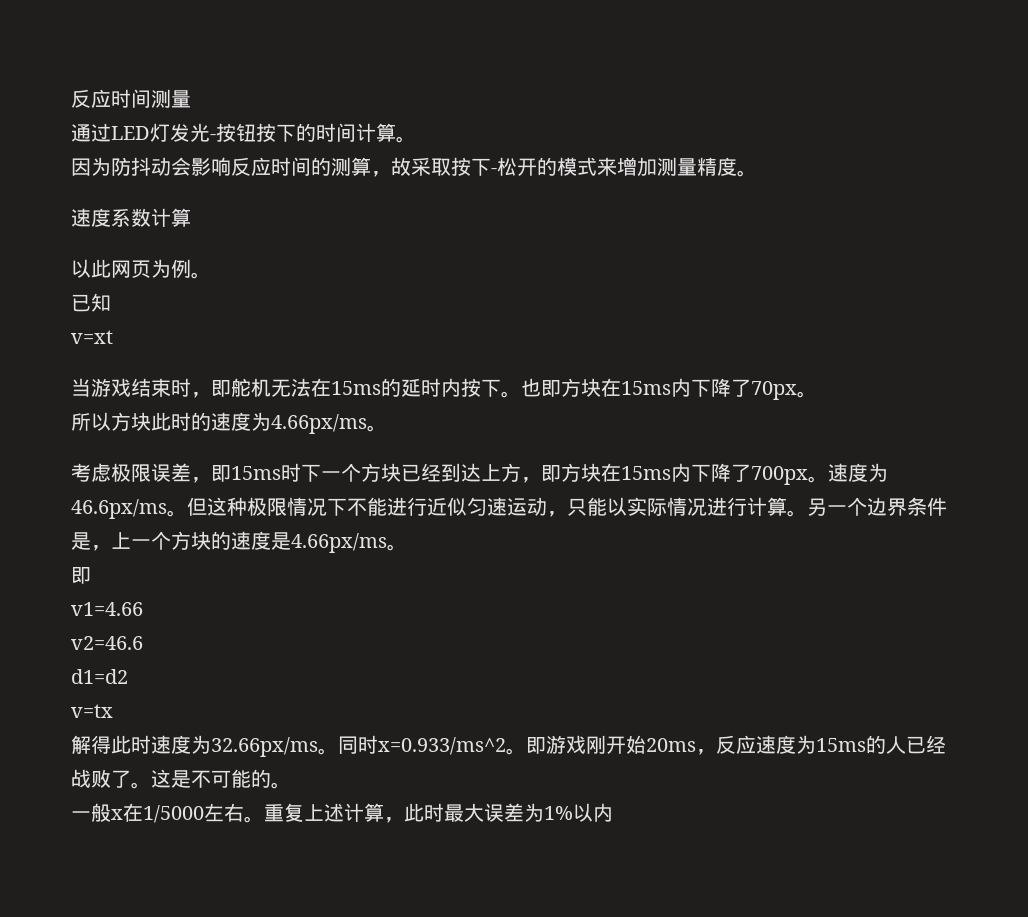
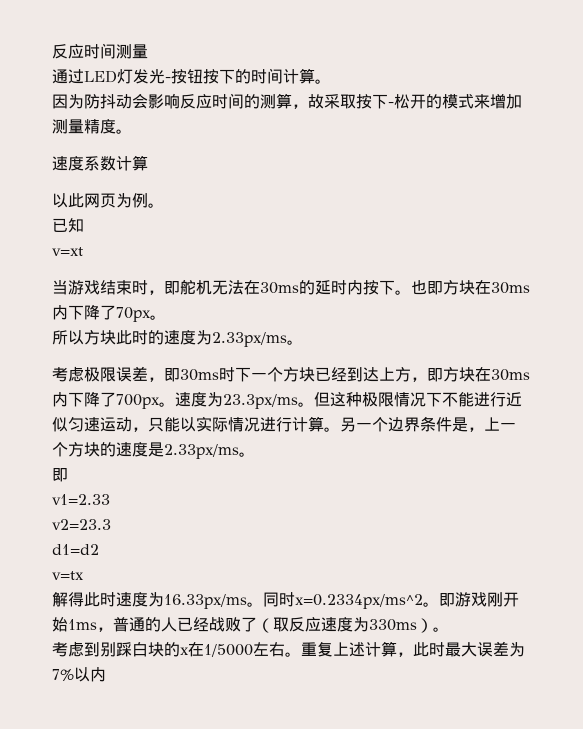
- 当游戏结束时，即舵机无法在15ms的延时内按下。
+ 当游戏结束时，即舵机无法在30ms的延时内按下。
- 也即方块在15ms内下降了70px。
+ 也即方块在30ms内下降了70px。
- 所以方块此时的速度为4.66px/ms。
+ 所以方块此时的速度为2.33px/ms。
- 考虑极限误差，即15ms时下一个方块已经到达上方，即方块在15ms内下降了700px。
+ 考虑极限误差，即30ms时下一个方块已经到达上方，即方块在30ms内下降了700px。
- 速度为46.6px/ms。
+ 速度为23.3px/ms。
- 另一个边界条件是，上一个方块的速度是4.66px/ms。
+ 另一个边界条件是，上一个方块的速度是2.33px/ms。
- v1=4.66
- v2=46.6
+ v1=2.33
+ v2=23.3
- 解得此时速度为32.66px/ms。同时x=0.933/ms^2。即游戏刚开始20ms，反应速度为15ms的人已经战败了。这是不可能的。
- 一般x在1/5000左右。
+ 解得此时速度为16.33px/ms。同时x=0.2334px/ms^2。即游戏刚开始1ms，普通的人已经战败了（取反应速度为330ms）。
+ 考虑到别踩白块的x在1/5000左右。
- 重复上述计算，此时最大误差为1%以内
+ 重复上述计算，此时最大误差为7%以内

